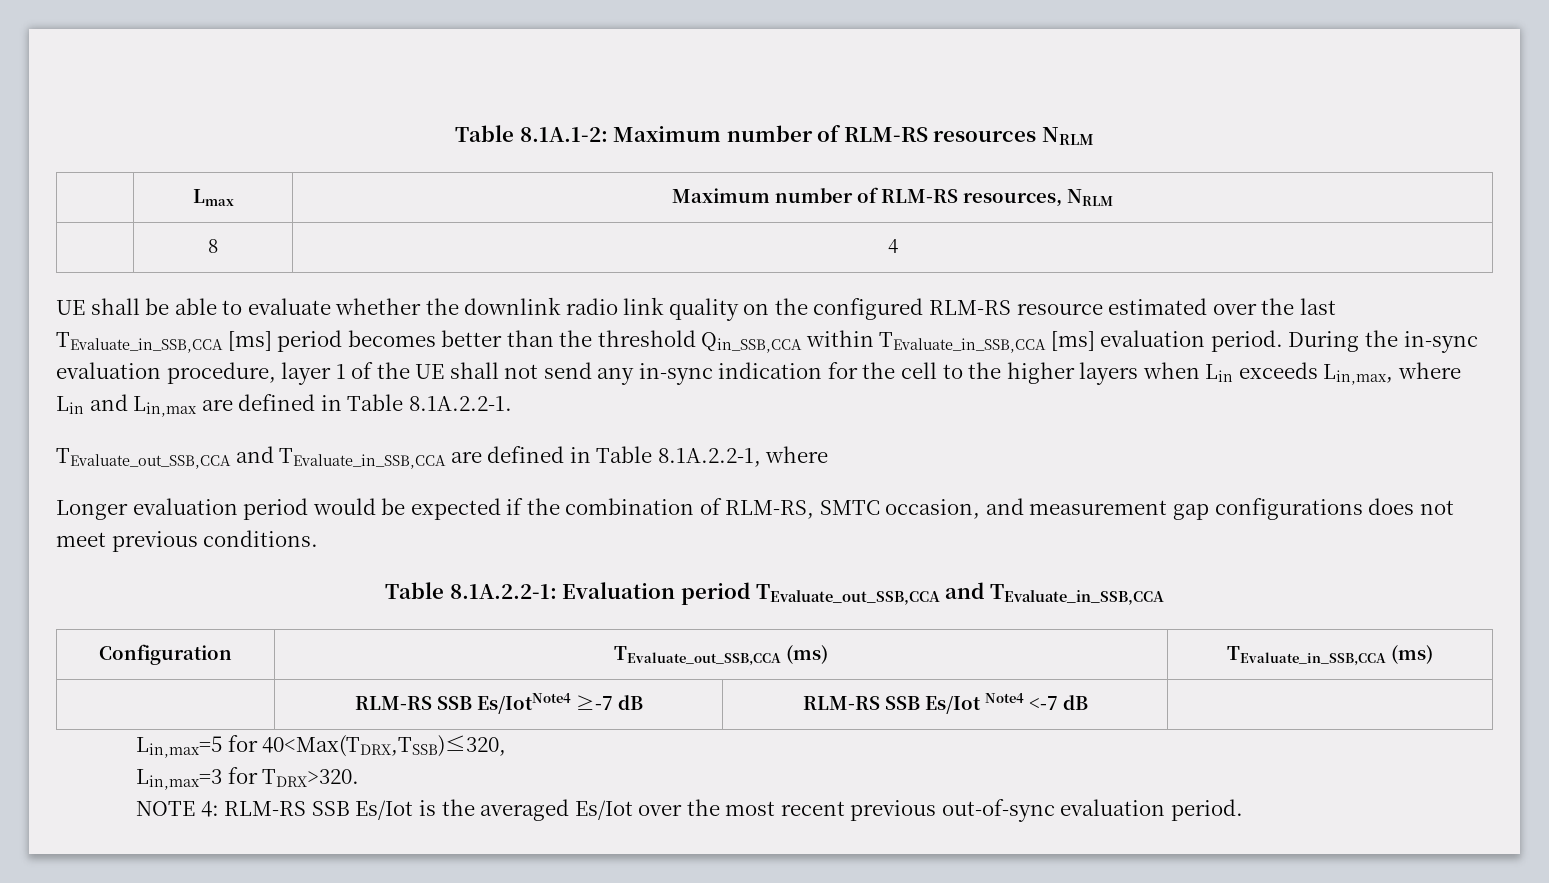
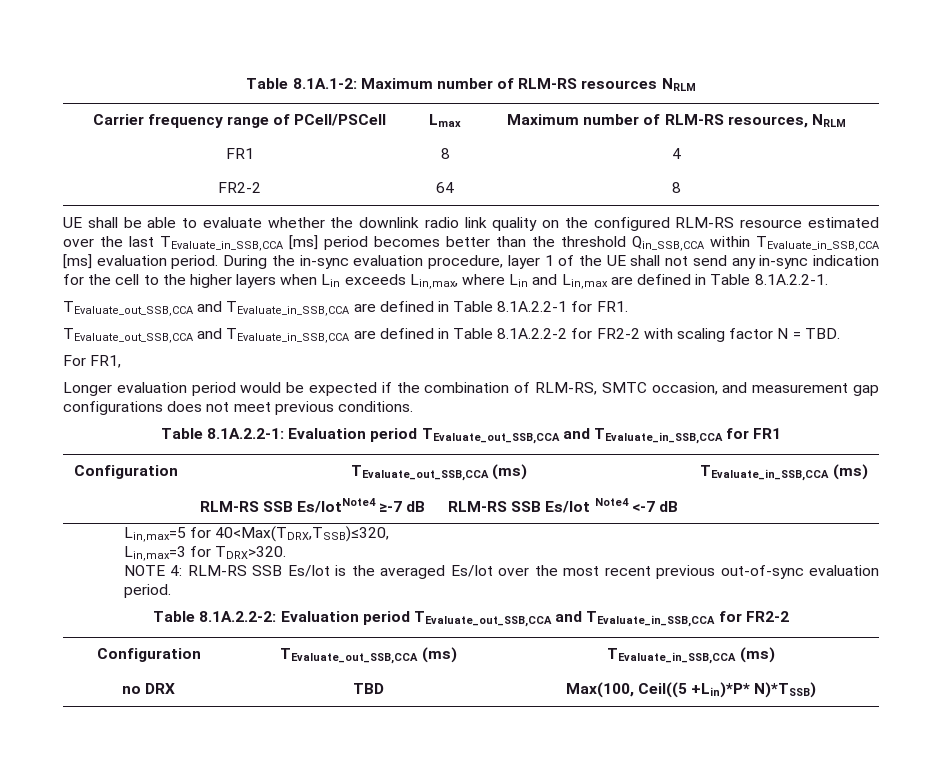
- | Lmax | Maximum number of RLM-RS resources, NRLM
+ Carrier frequency range of PCell/PSCell | Lmax | Maximum number of RLM-RS resources, NRLM
- | 8 | 4
+ FR1 | 8 | 4
+ FR2-2 | 64 | 8
- TEvaluate_out_SSB,CCA and TEvaluate_in_SSB,CCA are defined in Table 8.1A.2.2-1, where
+ TEvaluate_out_SSB,CCA and TEvaluate_in_SSB,CCA are defined in Table 8.1A.2.2-1 for FR1.
+ TEvaluate_out_SSB,CCA and TEvaluate_in_SSB,CCA are defined in Table 8.1A.2.2-2 for FR2-2 with scaling factor N = TBD.
+ For FR1,
- Table 8.1A.2.2-1: Evaluation period TEvaluate_out_SSB,CCA and TEvaluate_in_SSB,CCA
+ Table 8.1A.2.2-1: Evaluation period TEvaluate_out_SSB,CCA and TEvaluate_in_SSB,CCA for FR1
+ Table 8.1A.2.2-2: Evaluation period TEvaluate_out_SSB,CCA and TEvaluate_in_SSB,CCA for FR2-2
+ Configuration | TEvaluate_out_SSB,CCA (ms) | TEvaluate_in_SSB,CCA (ms)
+ no DRX | TBD | Max(100, Ceil((5 +Lin)*P* N)*TSSB)

